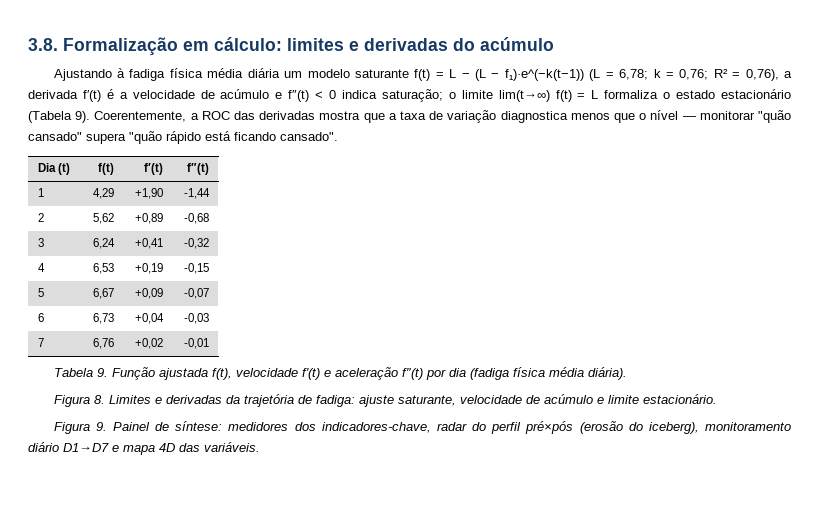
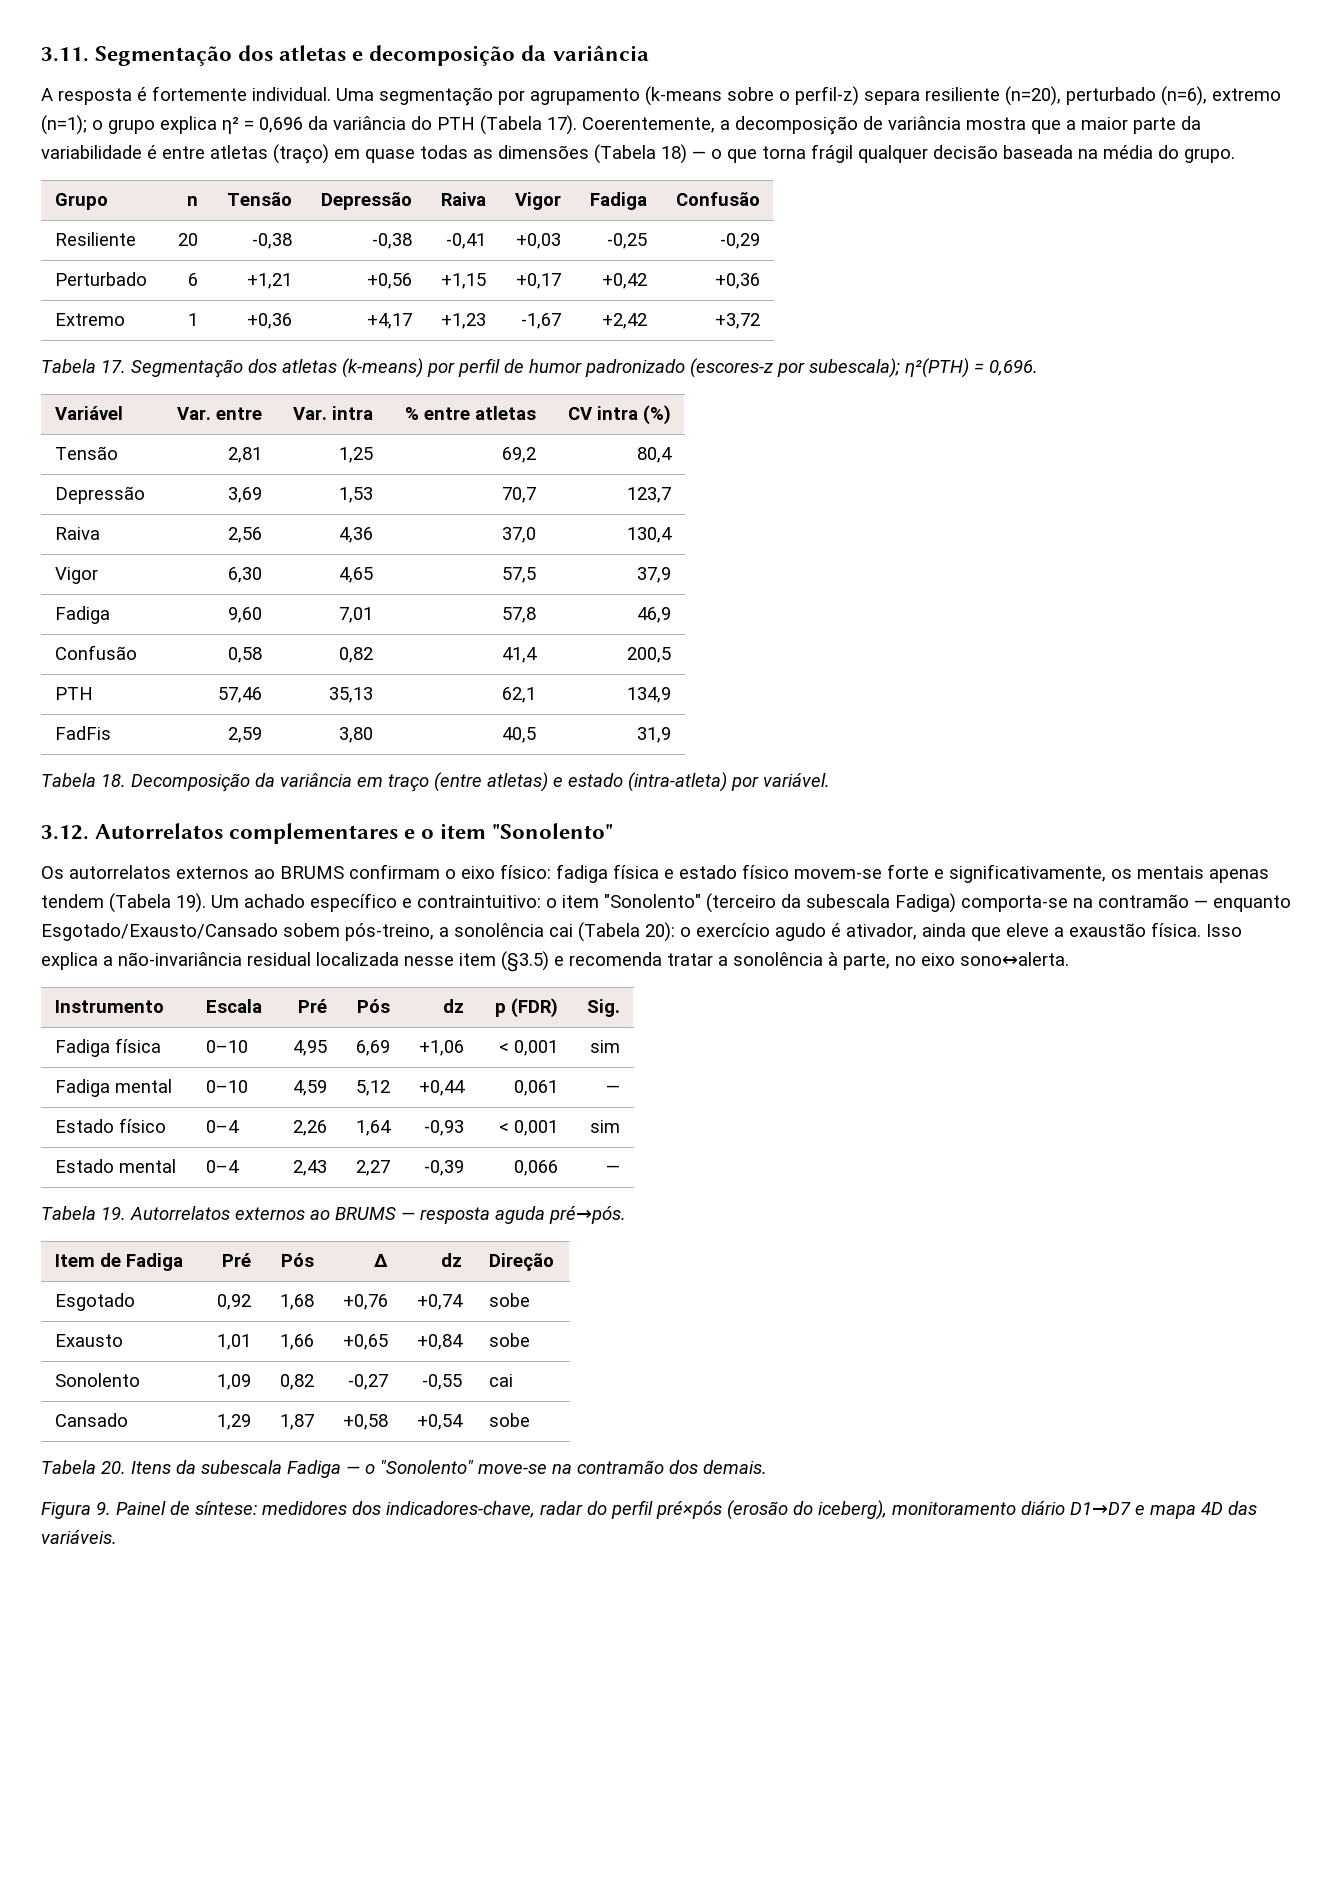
- 3.8. Formalização em cálculo: limites e derivadas do acúmulo
- Ajustando à fadiga física média diária um modelo saturante f(t) = L − (L − f₁)·e^(−k(t−1)) (L = 6,78; k = 0,76; R² = 0,76), a derivada f′(t) é a velocidade de acúmulo e f″(t) < 0 indica saturação; o limite lim(t→∞) f(t) = L formaliza o estado estacionário (Tabela 9). Coerentemente, a ROC das derivadas mostra que a taxa de variação diagnostica menos que o nível — monitorar "quão cansado" supera "quão rápido está ficando cansado".
- Dia (t) | f(t) | f′(t) | f″(t)
- 1 | 4,29 | +1,90 | -1,44
- 2 | 5,62 | +0,89 | -0,68
- 3 | 6,24 | +0,41 | -0,32
- 4 | 6,53 | +0,19 | -0,15
- 5 | 6,67 | +0,09 | -0,07
- 6 | 6,73 | +0,04 | -0,03
- 7 | 6,76 | +0,02 | -0,01
- Tabela 9. Função ajustada f(t), velocidade f′(t) e aceleração f″(t) por dia (fadiga física média diária).
- Figura 8. Limites e derivadas da trajetória de fadiga: ajuste saturante, velocidade de acúmulo e limite estacionário.
+ 3.11. Segmentação dos atletas e decomposição da variância
+ A resposta é fortemente individual. Uma segmentação por agrupamento (k-means sobre o perfil-z) separa resiliente (n=20), perturbado (n=6), extremo (n=1); o grupo explica η² = 0,696 da variância do PTH (Tabela 17). Coerentemente, a decomposição de variância mostra que a maior parte da variabilidade é entre atletas (traço) em quase todas as dimensões (Tabela 18) — o que torna frágil qualquer decisão baseada na média do grupo.
+ Grupo | n | Tensão | Depressão | Raiva | Vigor | Fadiga | Confusão
+ Resiliente | 20 | -0,38 | -0,38 | -0,41 | +0,03 | -0,25 | -0,29
+ Perturbado | 6 | +1,21 | +0,56 | +1,15 | +0,17 | +0,42 | +0,36
+ Extremo | 1 | +0,36 | +4,17 | +1,23 | -1,67 | +2,42 | +3,72
+ Tabela 17. Segmentação dos atletas (k-means) por perfil de humor padronizado (escores-z por subescala); η²(PTH) = 0,696.
+ Variável | Var. entre | Var. intra | % entre atletas | CV intra (%)
+ Tensão | 2,81 | 1,25 | 69,2 | 80,4
+ Depressão | 3,69 | 1,53 | 70,7 | 123,7
+ Raiva | 2,56 | 4,36 | 37,0 | 130,4
+ Vigor | 6,30 | 4,65 | 57,5 | 37,9
+ Fadiga | 9,60 | 7,01 | 57,8 | 46,9
+ Confusão | 0,58 | 0,82 | 41,4 | 200,5
+ PTH | 57,46 | 35,13 | 62,1 | 134,9
+ FadFis | 2,59 | 3,80 | 40,5 | 31,9
+ Tabela 18. Decomposição da variância em traço (entre atletas) e estado (intra-atleta) por variável.
+ 3.12. Autorrelatos complementares e o item "Sonolento"
+ Os autorrelatos externos ao BRUMS confirmam o eixo físico: fadiga física e estado físico movem-se forte e significativamente, os mentais apenas tendem (Tabela 19). Um achado específico e contraintuitivo: o item "Sonolento" (terceiro da subescala Fadiga) comporta-se na contramão — enquanto Esgotado/Exausto/Cansado sobem pós-treino, a sonolência cai (Tabela 20): o exercício agudo é ativador, ainda que eleve a exaustão física. Isso explica a não-invariância residual localizada nesse item (§3.5) e recomenda tratar a sonolência à parte, no eixo sono↔alerta.
+ Instrumento | Escala | Pré | Pós | dz | p (FDR) | Sig.
+ Fadiga física | 0–10 | 4,95 | 6,69 | +1,06 | < 0,001 | sim
+ Fadiga mental | 0–10 | 4,59 | 5,12 | +0,44 | 0,061 | —
+ Estado físico | 0–4 | 2,26 | 1,64 | -0,93 | < 0,001 | sim
+ Estado mental | 0–4 | 2,43 | 2,27 | -0,39 | 0,066 | —
+ Tabela 19. Autorrelatos externos ao BRUMS — resposta aguda pré→pós.
+ Item de Fadiga | Pré | Pós | Δ | dz | Direção
+ Esgotado | 0,92 | 1,68 | +0,76 | +0,74 | sobe
+ Exausto | 1,01 | 1,66 | +0,65 | +0,84 | sobe
+ Sonolento | 1,09 | 0,82 | -0,27 | -0,55 | cai
+ Cansado | 1,29 | 1,87 | +0,58 | +0,54 | sobe
+ Tabela 20. Itens da subescala Fadiga — o "Sonolento" move-se na contramão dos demais.

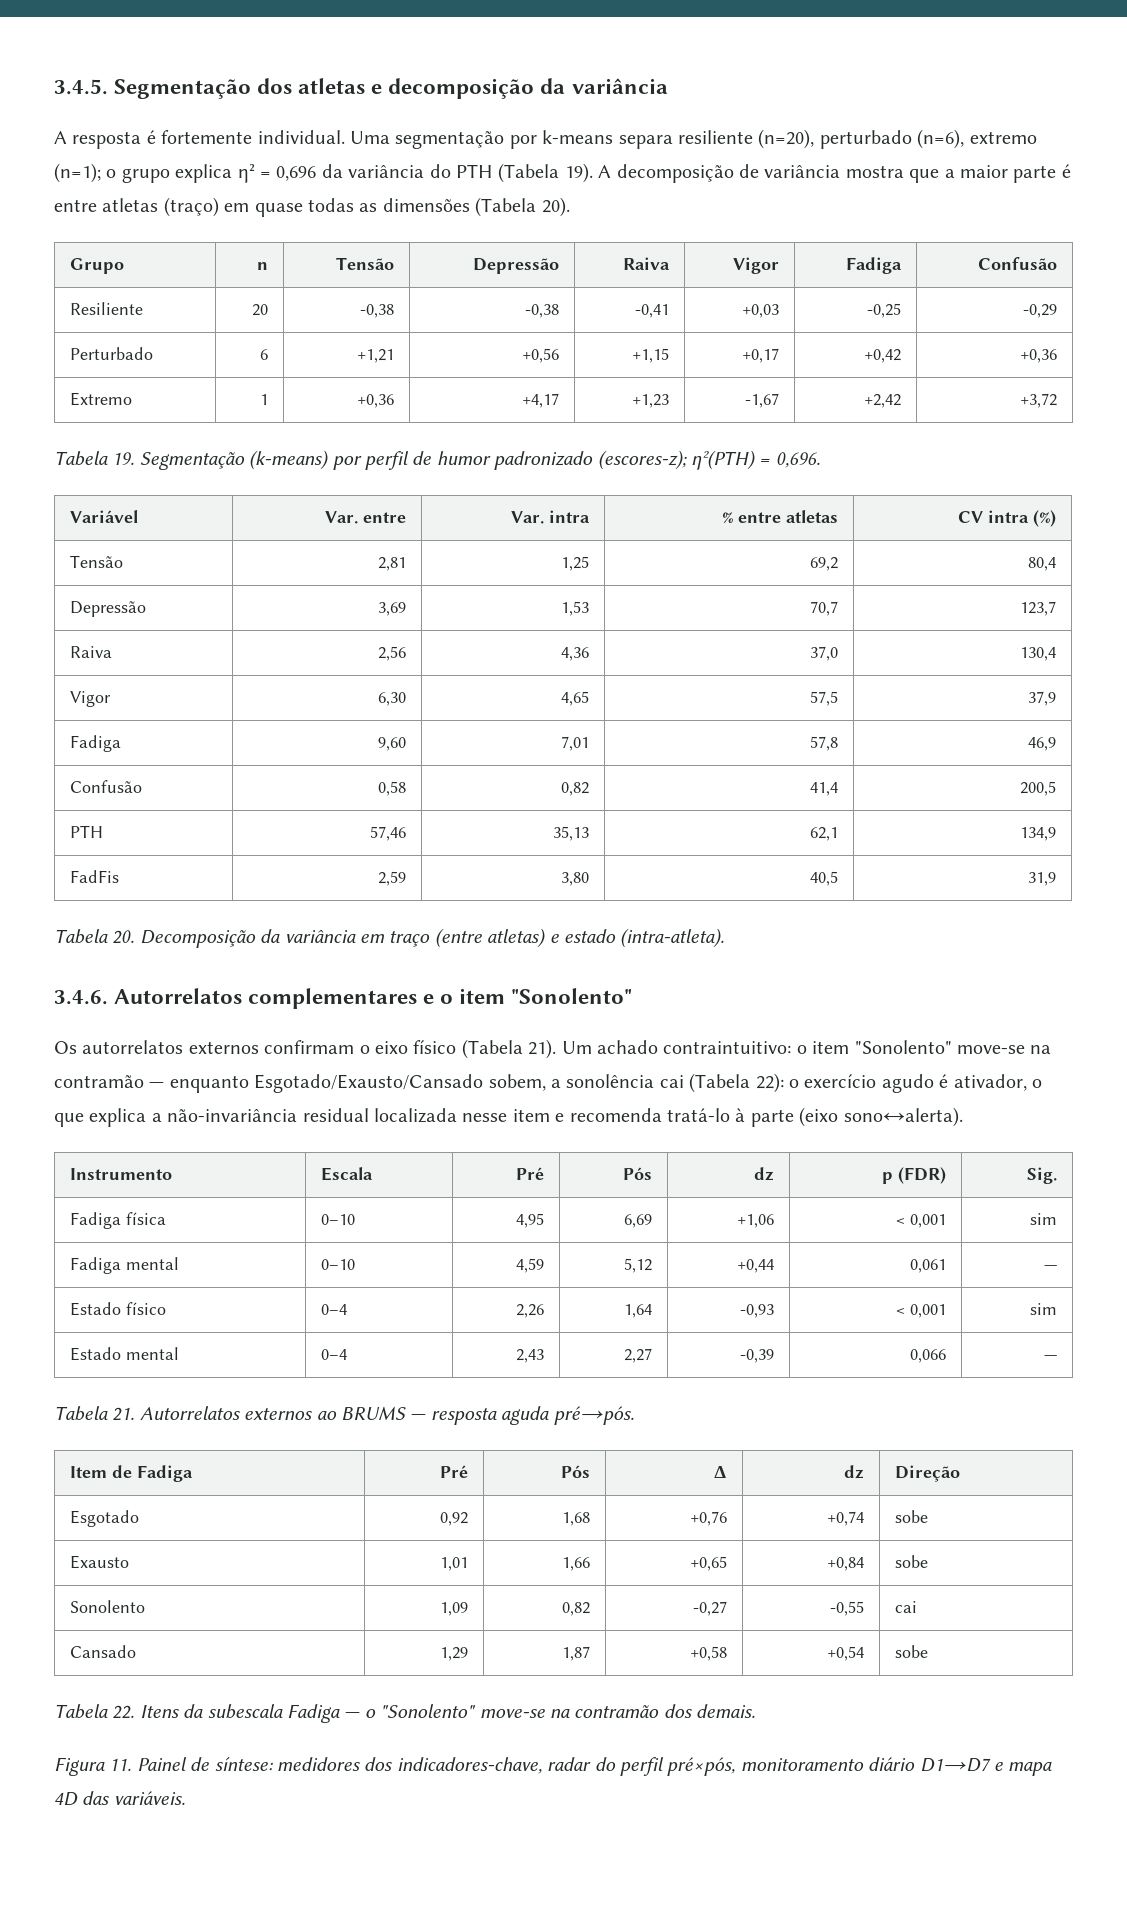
- 3.11. Segmentação dos atletas e decomposição da variância
+ 3.4.5. Segmentação dos atletas e decomposição da variância
- Uma segmentação por agrupamento (k-means sobre o perfil-z) separa resiliente (n=20), perturbado (n=6), extremo (n=1); o grupo explica η² = 0,696 da variância do PTH (Tabela 17). Coerentemente, a decomposição de variância mostra que a maior parte da variabilidade é entre atletas (traço) em quase todas as dimensões (Tabela 18) — o que torna frágil qualquer decisão baseada na média do grupo.
+ Uma segmentação por k-means separa resiliente (n=20), perturbado (n=6), extremo (n=1); o grupo explica η² = 0,696 da variância do PTH (Tabela 19). A decomposição de variância mostra que a maior parte é entre atletas (traço) em quase todas as dimensões (Tabela 20).
- Tabela 17. Segmentação dos atletas (k-means) por perfil de humor padronizado (escores-z por subescala); η²(PTH) = 0,696.
+ Tabela 19. Segmentação (k-means) por perfil de humor padronizado (escores-z); η²(PTH) = 0,696.
- Tabela 18. Decomposição da variância em traço (entre atletas) e estado (intra-atleta) por variável.
- 3.12. Autorrelatos complementares e o item "Sonolento"
+ Tabela 20. Decomposição da variância em traço (entre atletas) e estado (intra-atleta).
+ 3.4.6. Autorrelatos complementares e o item "Sonolento"
- Os autorrelatos externos ao BRUMS confirmam o eixo físico: fadiga física e estado físico movem-se forte e significativamente, os mentais apenas tendem (Tabela 19). Um achado específico e contraintuitivo: o item "Sonolento" (terceiro da subescala Fadiga) comporta-se na contramão — enquanto Esgotado/Exausto/Cansado sobem pós-treino, a sonolência cai (Tabela 20): o exercício agudo é ativador, ainda que eleve a exaustão física. Isso explica a não-invariância residual localizada nesse item (§3.5) e recomenda tratar a sonolência à parte, no eixo sono↔alerta.
+ Os autorrelatos externos confirmam o eixo físico (Tabela 21). Um achado contraintuitivo: o item "Sonolento" move-se na contramão — enquanto Esgotado/Exausto/Cansado sobem, a sonolência cai (Tabela 22): o exercício agudo é ativador, o que explica a não-invariância residual localizada nesse item e recomenda tratá-lo à parte (eixo sono↔alerta).
- Tabela 19. Autorrelatos externos ao BRUMS — resposta aguda pré→pós.
+ Tabela 21. Autorrelatos externos ao BRUMS — resposta aguda pré→pós.
- Tabela 20. Itens da subescala Fadiga — o "Sonolento" move-se na contramão dos demais.
+ Tabela 22. Itens da subescala Fadiga — o "Sonolento" move-se na contramão dos demais.
- Figura 9. Painel de síntese: medidores dos indicadores-chave, radar do perfil pré×pós (erosão do iceberg), monitoramento diário D1→D7 e mapa 4D das variáveis.
+ Figura 11. Painel de síntese: medidores dos indicadores-chave, radar do perfil pré×pós, monitoramento diário D1→D7 e mapa 4D das variáveis.

